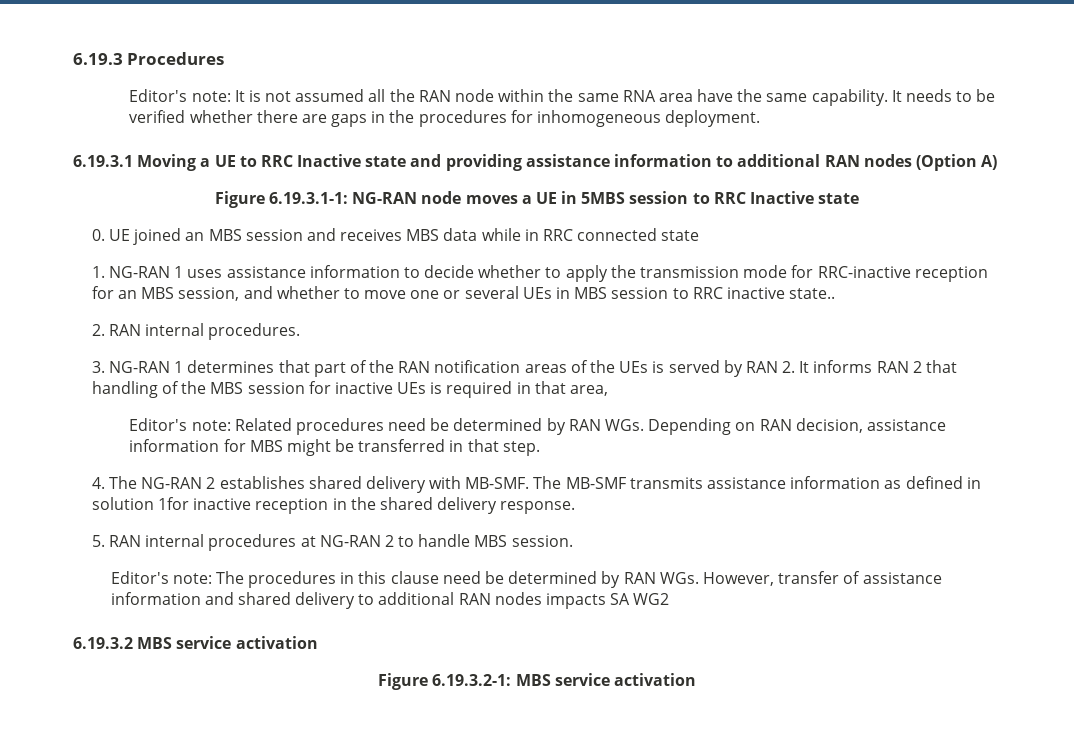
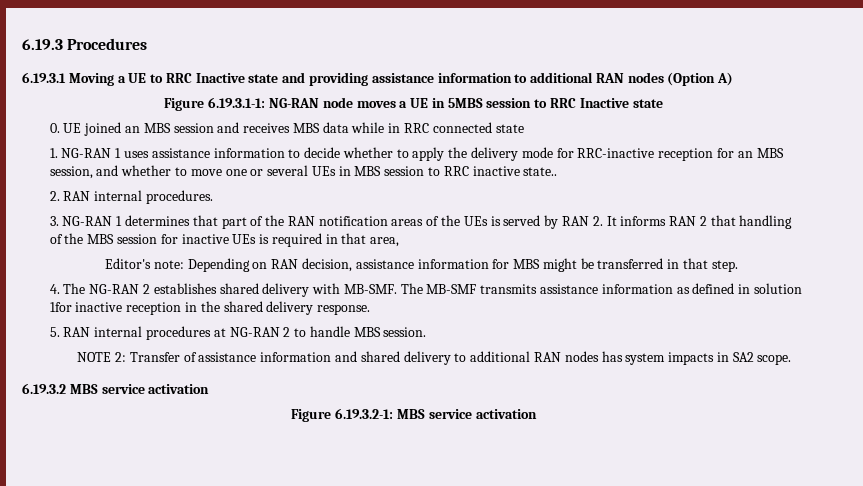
- Editor's note: It is not assumed all the RAN node within the same RNA area have the same capability. It needs to be verified whether there are gaps in the procedures for inhomogeneous deployment.
- 1. NG-RAN 1 uses assistance information to decide whether to apply the transmission mode for RRC-inactive reception for an MBS session, and whether to move one or several UEs in MBS session to RRC inactive state..
+ 1. NG-RAN 1 uses assistance information to decide whether to apply the delivery mode for RRC-inactive reception for an MBS session, and whether to move one or several UEs in MBS session to RRC inactive state..
- Editor's note: Related procedures need be determined by RAN WGs. Depending on RAN decision, assistance information for MBS might be transferred in that step.
+ Editor's note: Depending on RAN decision, assistance information for MBS might be transferred in that step.
- Editor's note: The procedures in this clause need be determined by RAN WGs. However, transfer of assistance information and shared delivery to additional RAN nodes impacts SA WG2
+ NOTE 2: Transfer of assistance information and shared delivery to additional RAN nodes has system impacts in SA2 scope.

